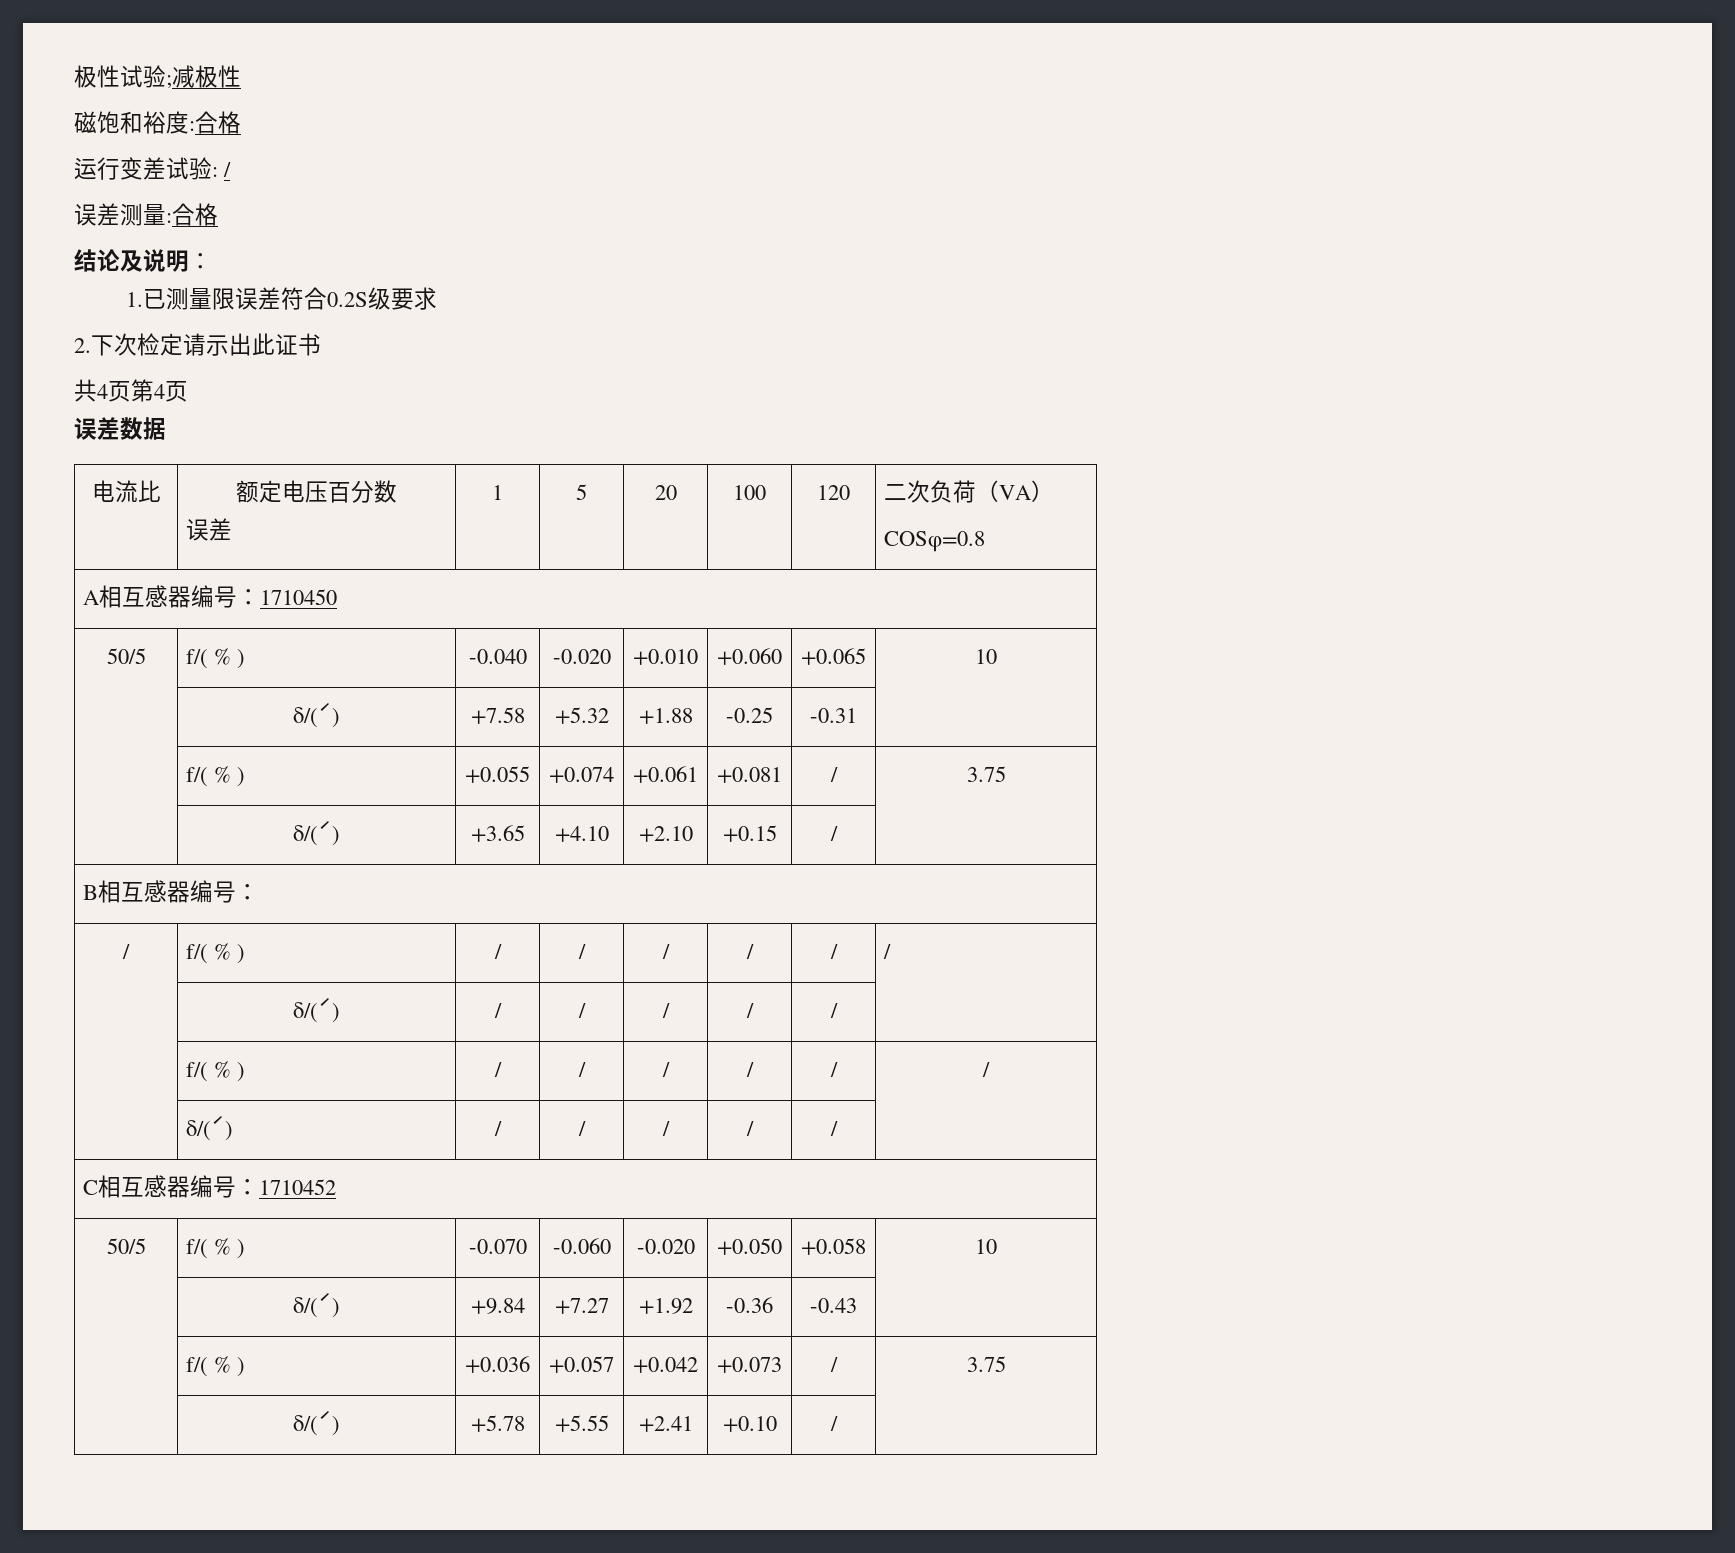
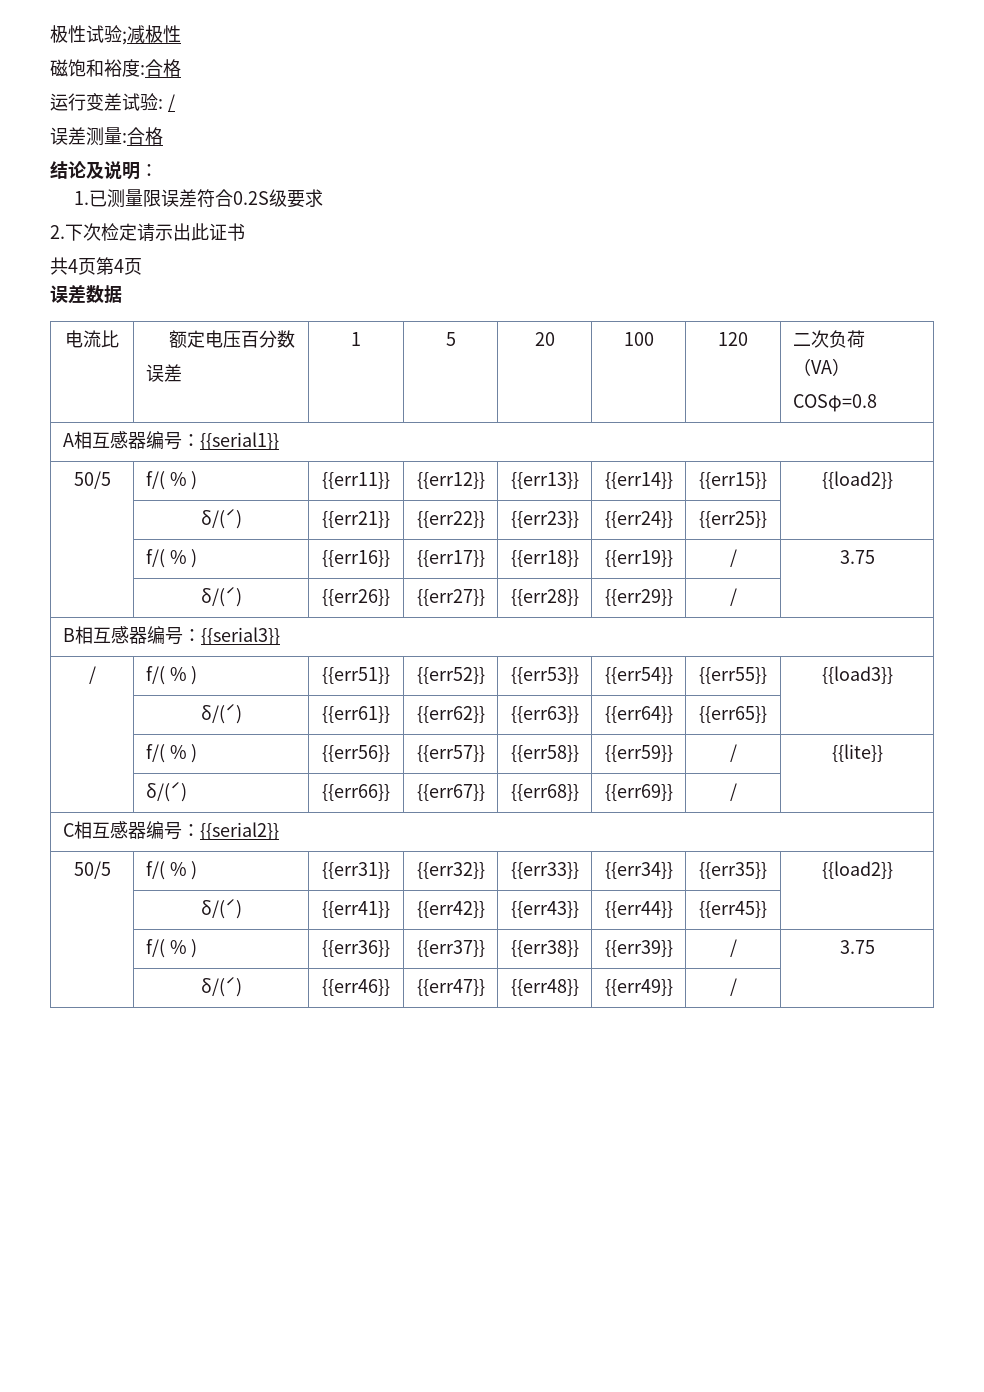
- A相互感器编号：1710450
- 50/5 | f/( % ) | -0.040 | -0.020 | +0.010 | +0.060 | +0.065 | 10
- | δ/(ˊ) | +7.58 | +5.32 | +1.88 | -0.25 | -0.31 |
- | f/( % ) | +0.055 | +0.074 | +0.061 | +0.081 | / | 3.75
- | δ/(ˊ) | +3.65 | +4.10 | +2.10 | +0.15 | / |
+ A相互感器编号：{{serial1}}
+ 50/5 | f/( % ) | {{err11}} | {{err12}} | {{err13}} | {{err14}} | {{err15}} | {{load2}}
+ | δ/(ˊ) | {{err21}} | {{err22}} | {{err23}} | {{err24}} | {{err25}} |
+ | f/( % ) | {{err16}} | {{err17}} | {{err18}} | {{err19}} | / | 3.75
+ | δ/(ˊ) | {{err26}} | {{err27}} | {{err28}} | {{err29}} | / |
- B相互感器编号：
+ B相互感器编号：{{serial3}}
- / | f/( % ) | / | / | / | / | / | /
- | δ/(ˊ) | / | / | / | / | / |
- | f/( % ) | / | / | / | / | / | /
- | δ/(ˊ) | / | / | / | / | / |
+ / | f/( % ) | {{err51}} | {{err52}} | {{err53}} | {{err54}} | {{err55}} | {{load3}}
+ | δ/(ˊ) | {{err61}} | {{err62}} | {{err63}} | {{err64}} | {{err65}} |
+ | f/( % ) | {{err56}} | {{err57}} | {{err58}} | {{err59}} | / | {{lite}}
+ | δ/(ˊ) | {{err66}} | {{err67}} | {{err68}} | {{err69}} | / |
- C相互感器编号：1710452
- 50/5 | f/( % ) | -0.070 | -0.060 | -0.020 | +0.050 | +0.058 | 10
- | δ/(ˊ) | +9.84 | +7.27 | +1.92 | -0.36 | -0.43 |
- | f/( % ) | +0.036 | +0.057 | +0.042 | +0.073 | / | 3.75
- | δ/(ˊ) | +5.78 | +5.55 | +2.41 | +0.10 | / |
+ C相互感器编号：{{serial2}}
+ 50/5 | f/( % ) | {{err31}} | {{err32}} | {{err33}} | {{err34}} | {{err35}} | {{load2}}
+ | δ/(ˊ) | {{err41}} | {{err42}} | {{err43}} | {{err44}} | {{err45}} |
+ | f/( % ) | {{err36}} | {{err37}} | {{err38}} | {{err39}} | / | 3.75
+ | δ/(ˊ) | {{err46}} | {{err47}} | {{err48}} | {{err49}} | / |

